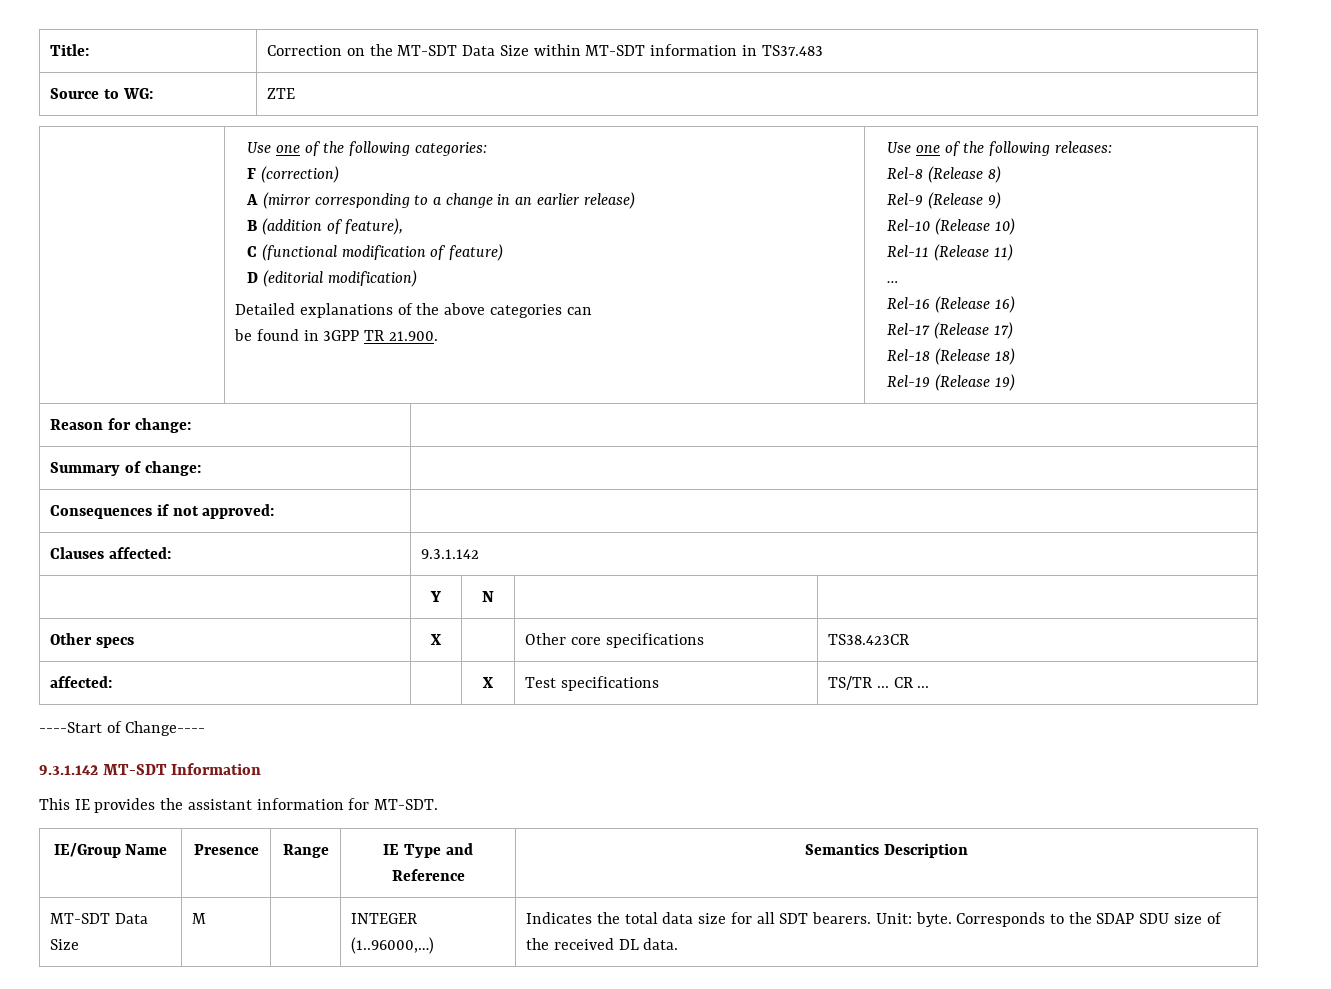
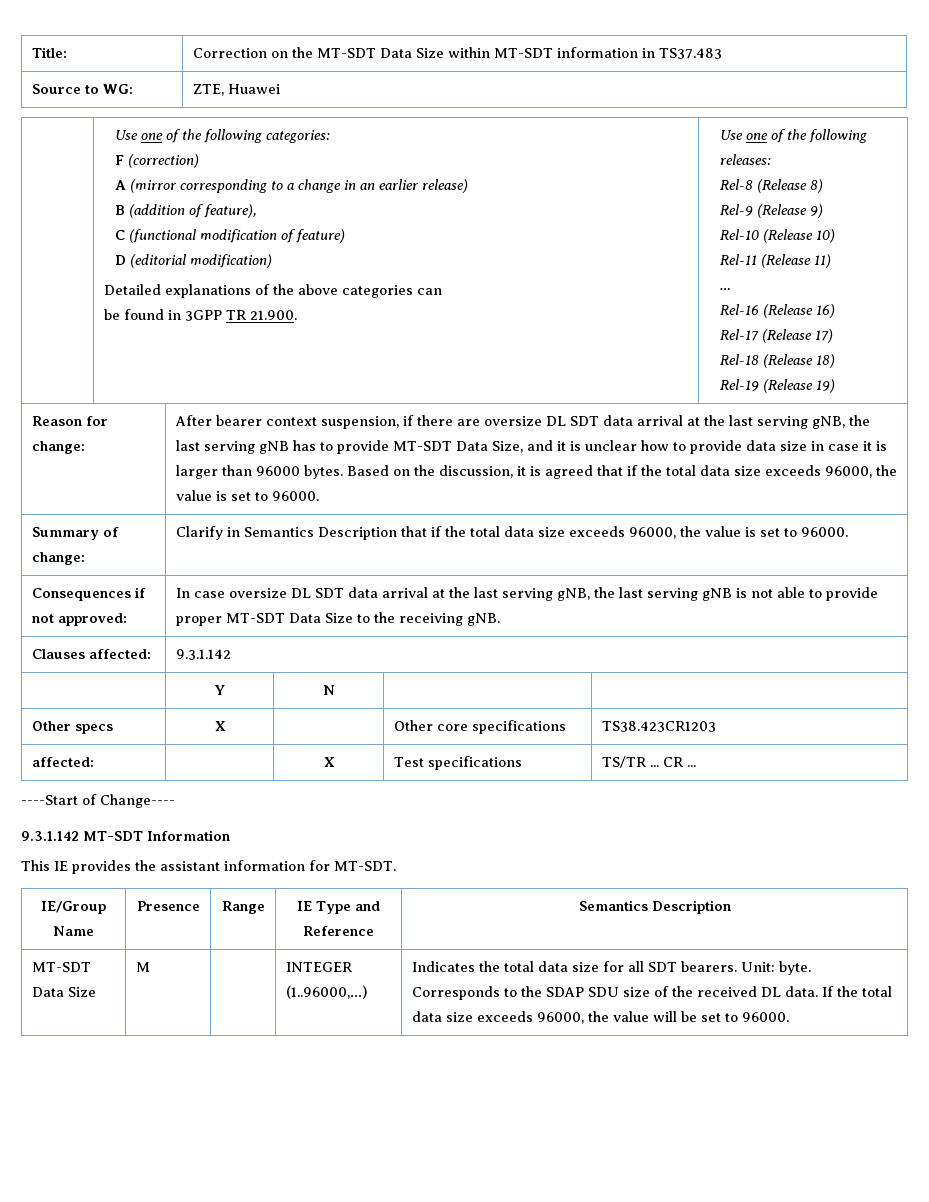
- Source to WG: | ZTE
+ Source to WG: | ZTE, Huawei
- Summary of change: |
- Consequences if not approved: |
+ After bearer context suspension, if there are oversize DL SDT data arrival at the last serving gNB, the last serving gNB has to provide MT-SDT Data Size, and it is unclear how to provide data size in case it is larger than 96000 bytes. Based on the discussion, it is agreed that if the total data size exceeds 96000, the value is set to 96000.
+ Summary of change: | Clarify in Semantics Description that if the total data size exceeds 96000, the value is set to 96000.
+ Consequences if not approved: | In case oversize DL SDT data arrival at the last serving gNB, the last serving gNB is not able to provide proper MT-SDT Data Size to the receiving gNB.
- Other specs | X | | Other core specifications | TS38.423CR
+ Other specs | X | | Other core specifications | TS38.423CR1203
+ If the total data size exceeds 96000, the value will be set to 96000.

